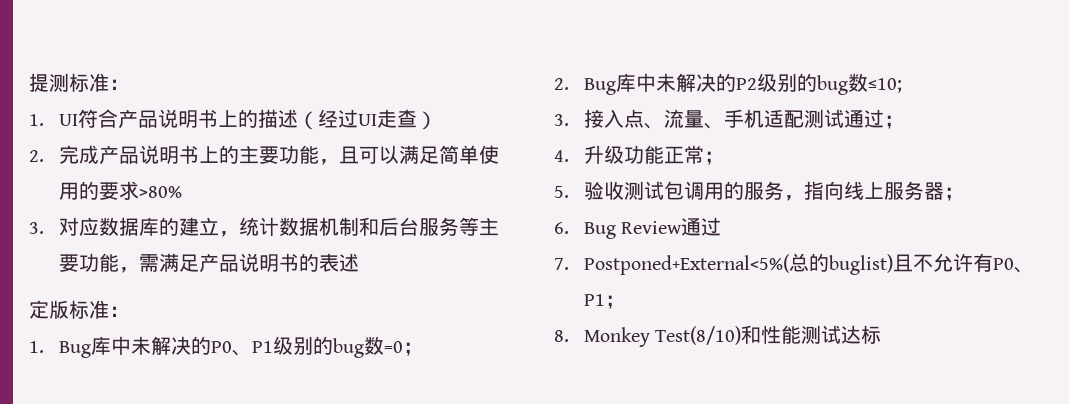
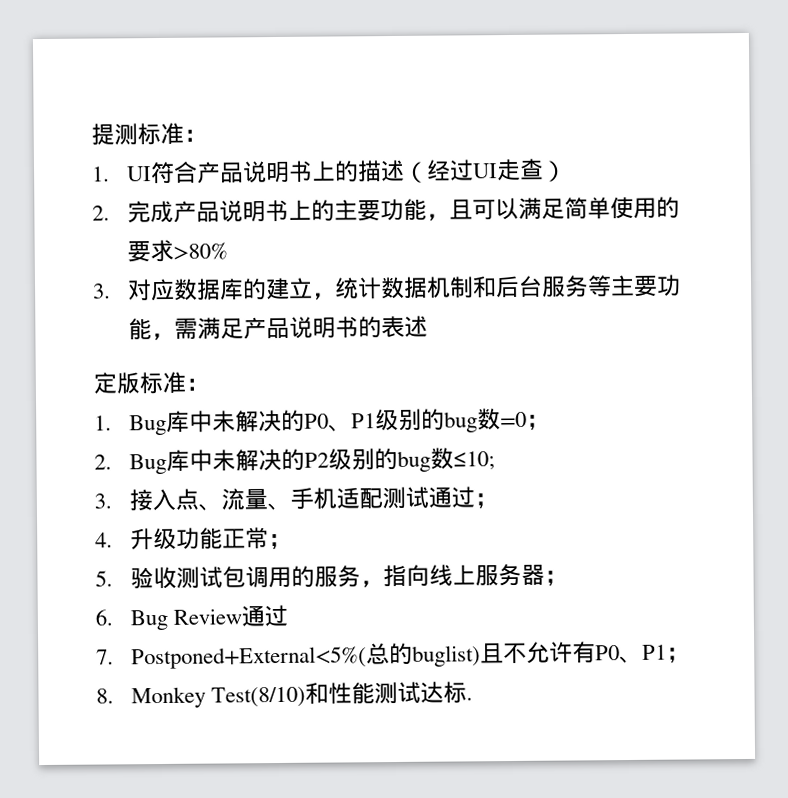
- 8. Monkey Test(8/10)和性能测试达标
+ 8. Monkey Test(8/10)和性能测试达标.

